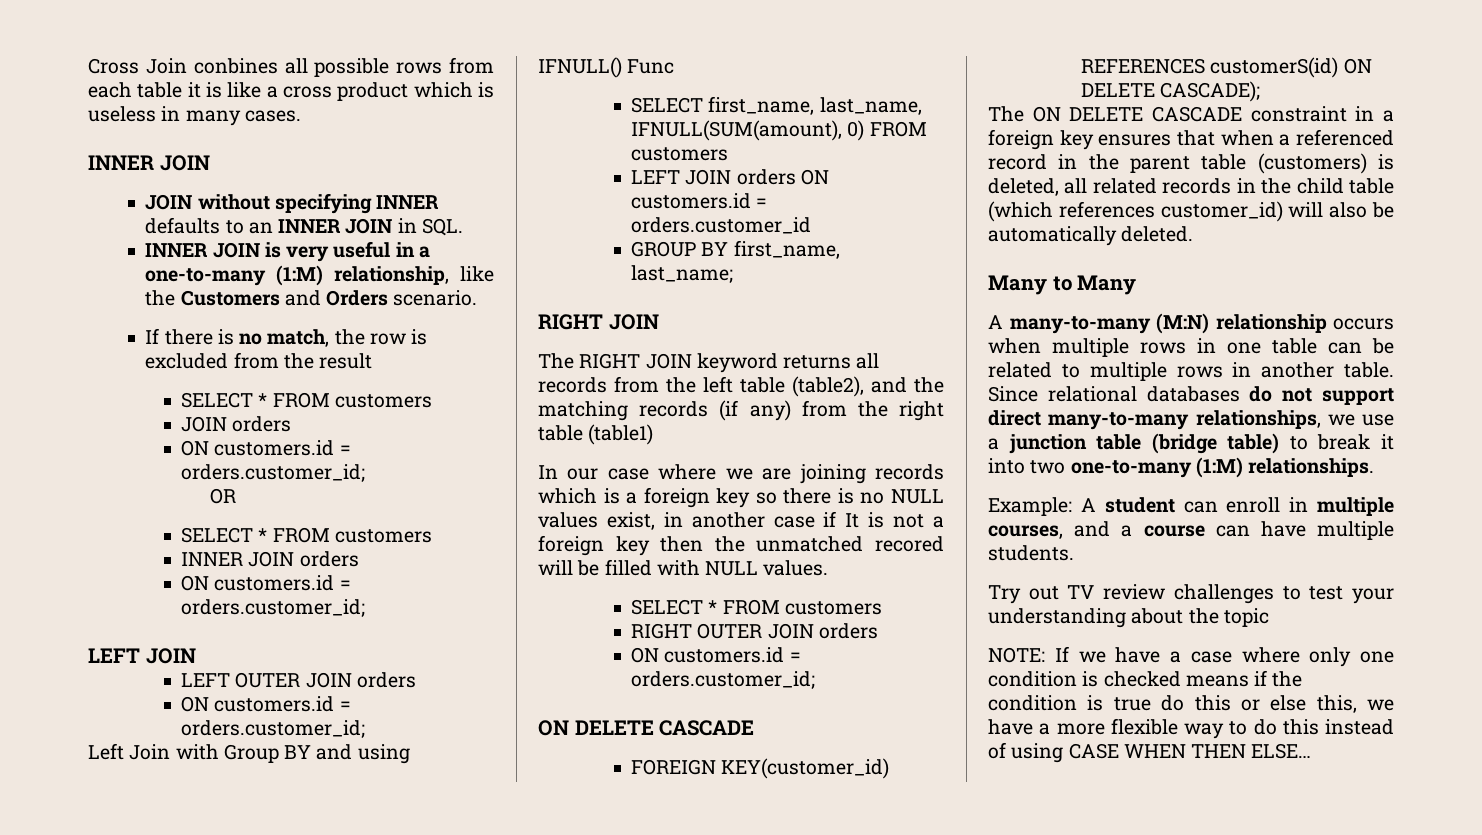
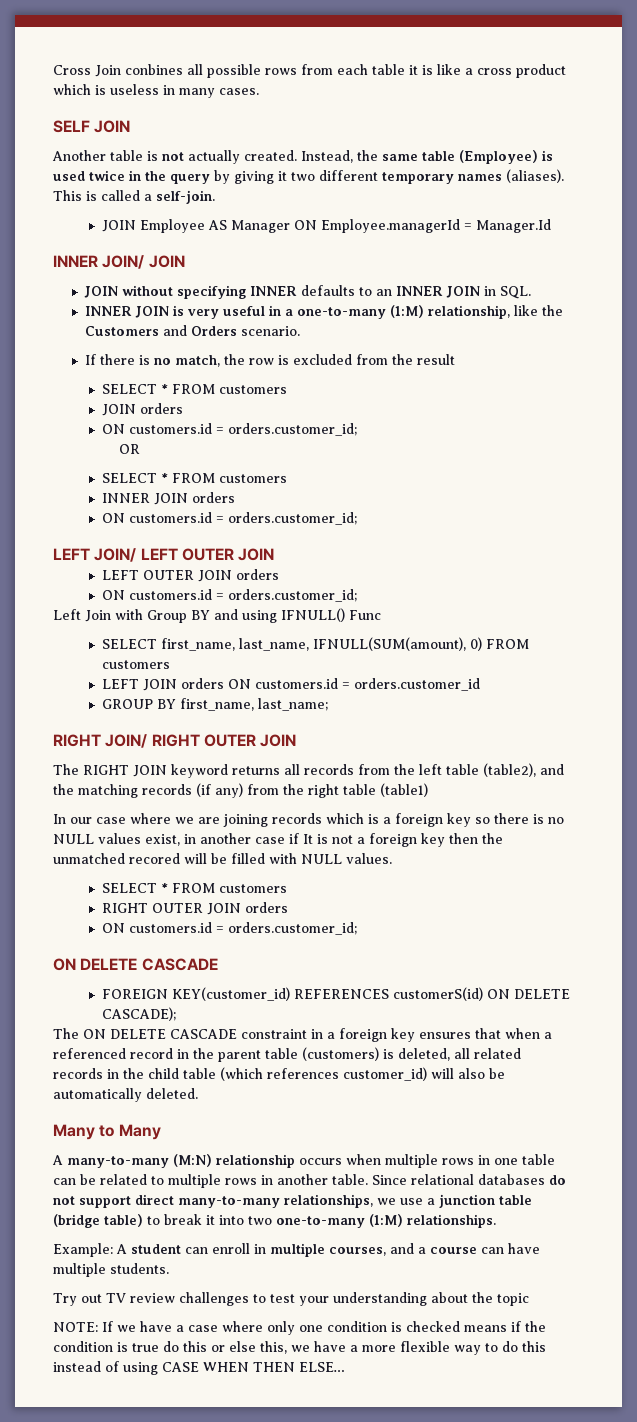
  Cross Join conbines all possible rows from each table it is like a cross product which is useless in many cases.
- INNER JOIN
+ SELF JOIN
+ Another table is not actually created. Instead, the same table (Employee) is used twice in the query by giving it two different temporary names (aliases). This is called a self-join.
+ JOIN Employee AS Manager ON Employee.managerId = Manager.Id
+ INNER JOIN/ JOIN
  INNER JOIN orders
  ON customers.id = orders.customer_id;
- LEFT JOIN
+ LEFT JOIN/ LEFT OUTER JOIN
  GROUP BY first_name, last_name;
- RIGHT JOIN
+ RIGHT JOIN/ RIGHT OUTER JOIN

